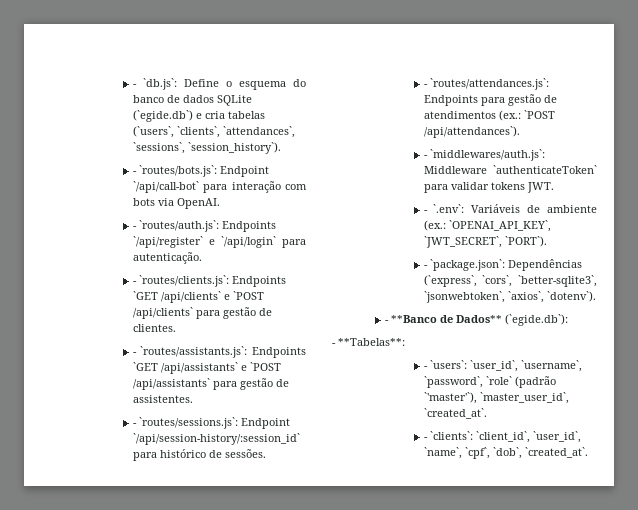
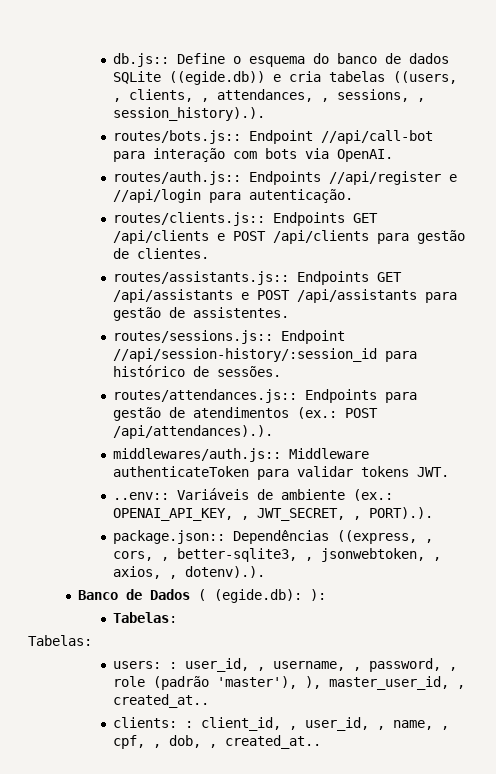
- - `db.js`: Define o esquema do banco de dados SQLite (`egide.db`) e cria tabelas (`users`, `clients`, `attendances`, `sessions`, `session_history`).
- - `routes/bots.js`: Endpoint `/api/call-bot` para interação com bots via OpenAI.
+ db.js:: Define o esquema do banco de dados SQLite ((egide.db)) e cria tabelas ((users, , clients, , attendances, , sessions, , session_history).).
+ routes/bots.js:: Endpoint //api/call-bot para interação com bots via OpenAI.
- - `routes/auth.js`: Endpoints `/api/register` e `/api/login` para autenticação.
- - `routes/clients.js`: Endpoints `GET /api/clients` e `POST /api/clients` para gestão de clientes.
- - `routes/assistants.js`: Endpoints `GET /api/assistants` e `POST /api/assistants` para gestão de assistentes.
+ routes/auth.js:: Endpoints //api/register e //api/login para autenticação.
+ routes/clients.js:: Endpoints GET /api/clients e POST /api/clients para gestão de clientes.
+ routes/assistants.js:: Endpoints GET /api/assistants e POST /api/assistants para gestão de assistentes.
- - `routes/sessions.js`: Endpoint `/api/session-history/:session_id` para histórico de sessões.
+ routes/sessions.js:: Endpoint //api/session-history/:session_id para histórico de sessões.
- - `routes/attendances.js`: Endpoints para gestão de atendimentos (ex.: `POST /api/attendances`).
- - `middlewares/auth.js`: Middleware `authenticateToken` para validar tokens JWT.
+ routes/attendances.js:: Endpoints para gestão de atendimentos (ex.: POST /api/attendances).).
+ middlewares/auth.js:: Middleware authenticateToken para validar tokens JWT.
- - `.env`: Variáveis de ambiente (ex.: `OPENAI_API_KEY`, `JWT_SECRET`, `PORT`).
- - `package.json`: Dependências (`express`, `cors`, `better-sqlite3`, `jsonwebtoken`, `axios`, `dotenv`).
- - **Banco de Dados** (`egide.db`):
- - **Tabelas**:
- - `users`: `user_id`, `username`, `password`, `role` (padrão `'master'`), `master_user_id`, `created_at`.
- - `clients`: `client_id`, `user_id`, `name`, `cpf`, `dob`, `created_at`.
+ ..env:: Variáveis de ambiente (ex.: OPENAI_API_KEY, , JWT_SECRET, , PORT).).
+ package.json:: Dependências ((express, , cors, , better-sqlite3, , jsonwebtoken, , axios, , dotenv).).
+ Banco de Dados ( (egide.db): ):
+ Tabelas:
+ Tabelas:
+ users: : user_id, , username, , password, , role (padrão 'master'), ), master_user_id, , created_at..
+ clients: : client_id, , user_id, , name, , cpf, , dob, , created_at..

